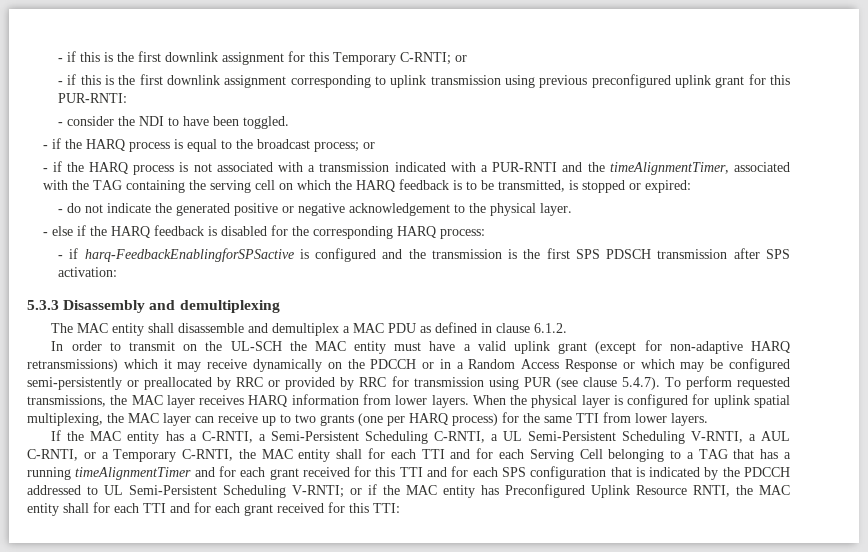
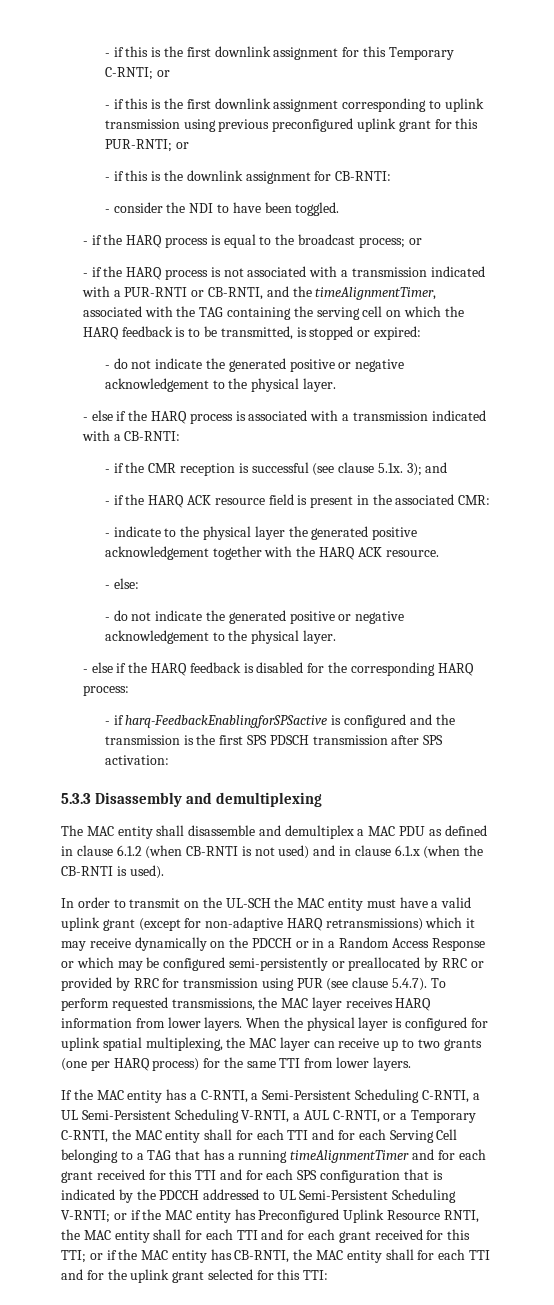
- - if this is the first downlink assignment corresponding to uplink transmission using previous preconfigured uplink grant for this PUR-RNTI:
+ - if this is the first downlink assignment corresponding to uplink transmission using previous preconfigured uplink grant for this PUR-RNTI; or
+ - if this is the downlink assignment for CB-RNTI:
- - if the HARQ process is not associated with a transmission indicated with a PUR-RNTI and the timeAlignmentTimer, associated with the TAG containing the serving cell on which the HARQ feedback is to be transmitted, is stopped or expired:
+ - if the HARQ process is not associated with a transmission indicated with a PUR-RNTI or CB-RNTI, and the timeAlignmentTimer, associated with the TAG containing the serving cell on which the HARQ feedback is to be transmitted, is stopped or expired:
+ - else if the HARQ process is associated with a transmission indicated with a CB-RNTI:
+ - if the CMR reception is successful (see clause 5.1x. 3); and
+ - if the HARQ ACK resource field is present in the associated CMR:
+ - indicate to the physical layer the generated positive acknowledgement together with the HARQ ACK resource.
+ - else:
+ - do not indicate the generated positive or negative acknowledgement to the physical layer.
- The MAC entity shall disassemble and demultiplex a MAC PDU as defined in clause 6.1.2.
+ The MAC entity shall disassemble and demultiplex a MAC PDU as defined in clause 6.1.2 (when CB-RNTI is not used) and in clause 6.1.x (when the CB-RNTI is used).
- or if the MAC entity has Preconfigured Uplink Resource RNTI, the MAC entity shall for each TTI and for each grant received for this TTI:
+ or if the MAC entity has Preconfigured Uplink Resource RNTI, the MAC entity shall for each TTI and for each grant received for this TTI; or if the MAC entity has CB-RNTI, the MAC entity shall for each TTI and for the uplink grant selected for this TTI:

